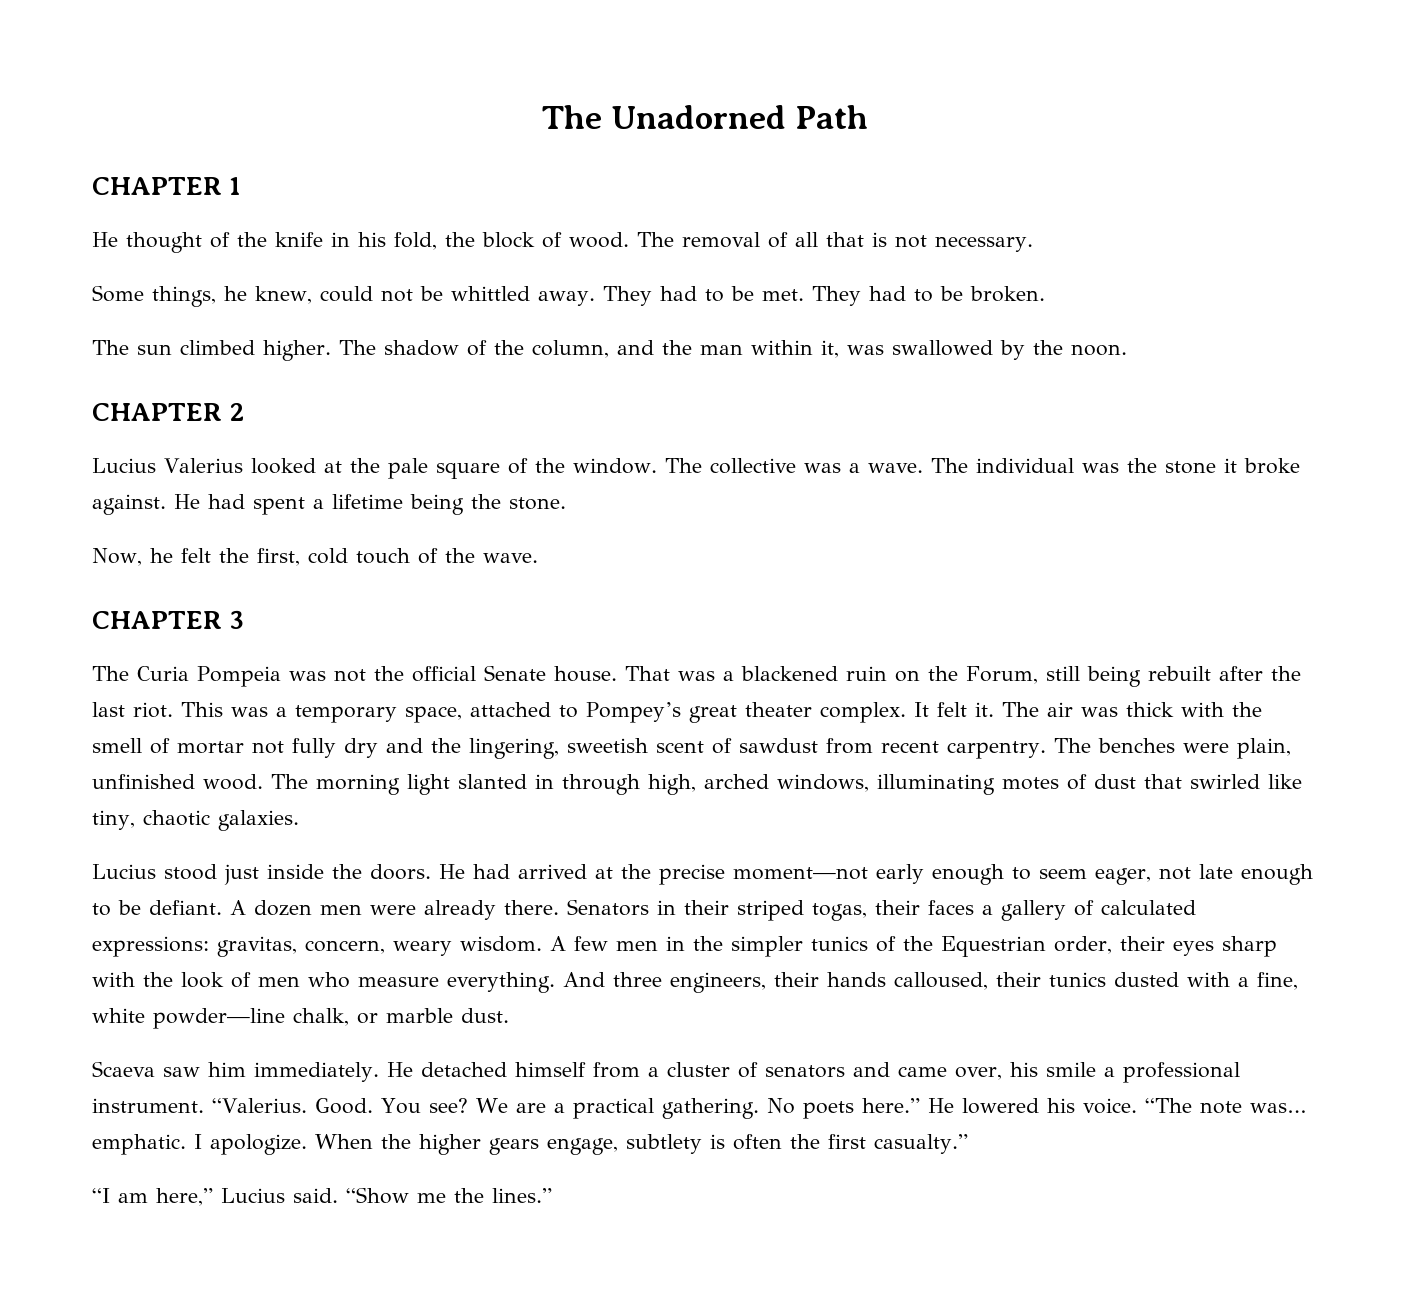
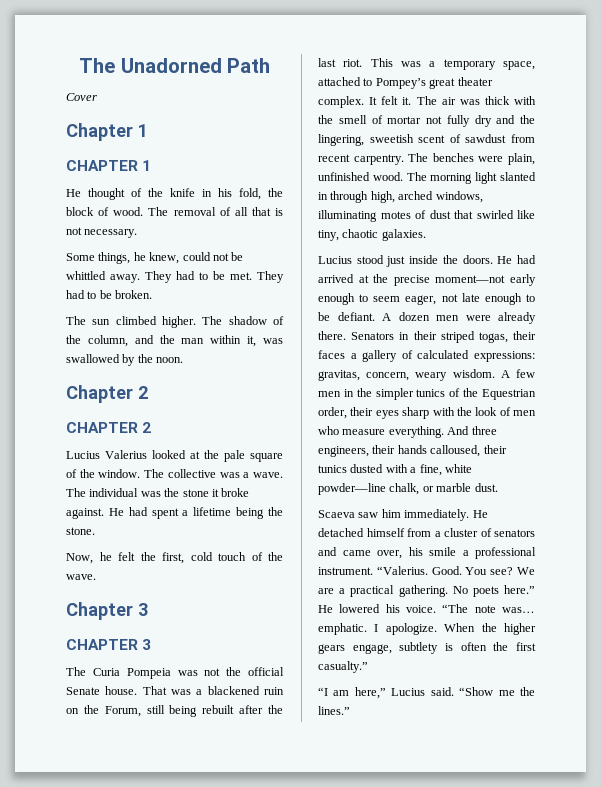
+ Cover
+ Chapter 1
+ Chapter 2
+ Chapter 3

